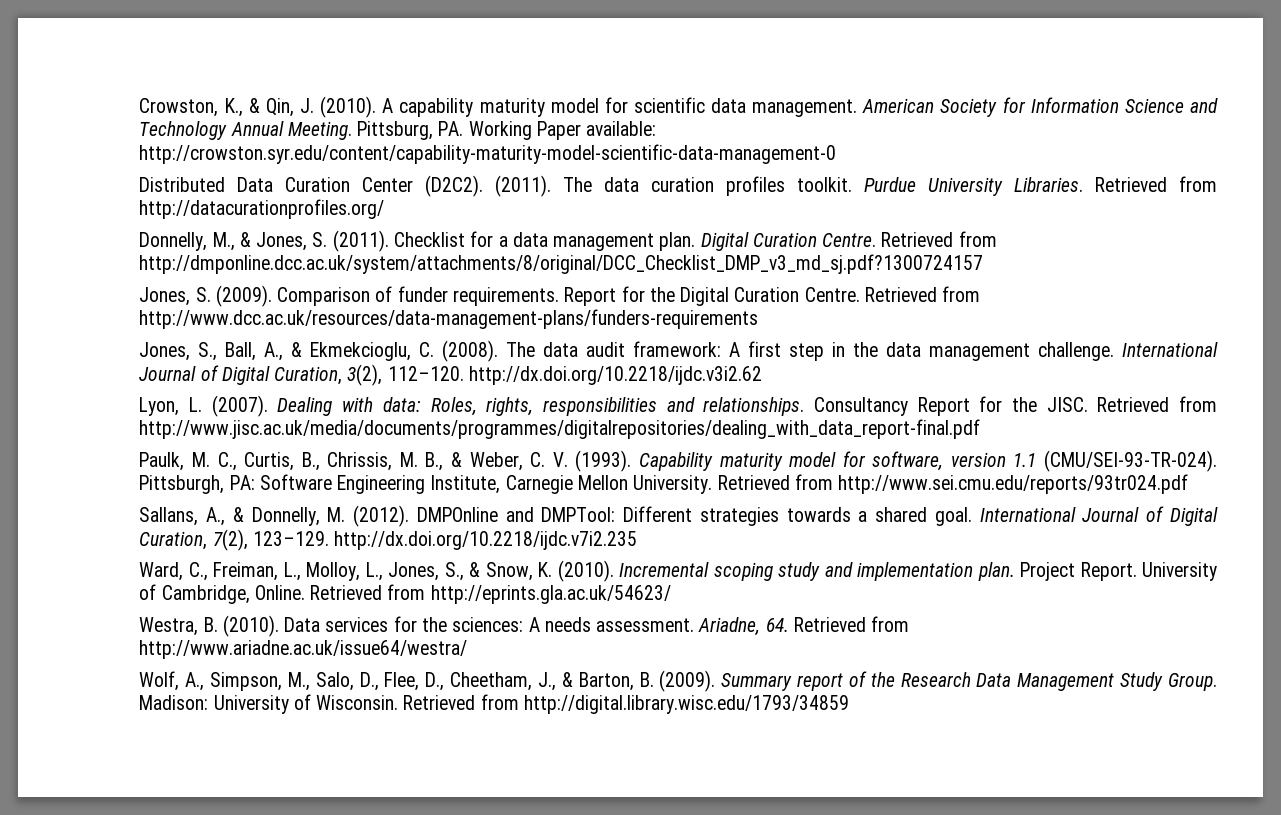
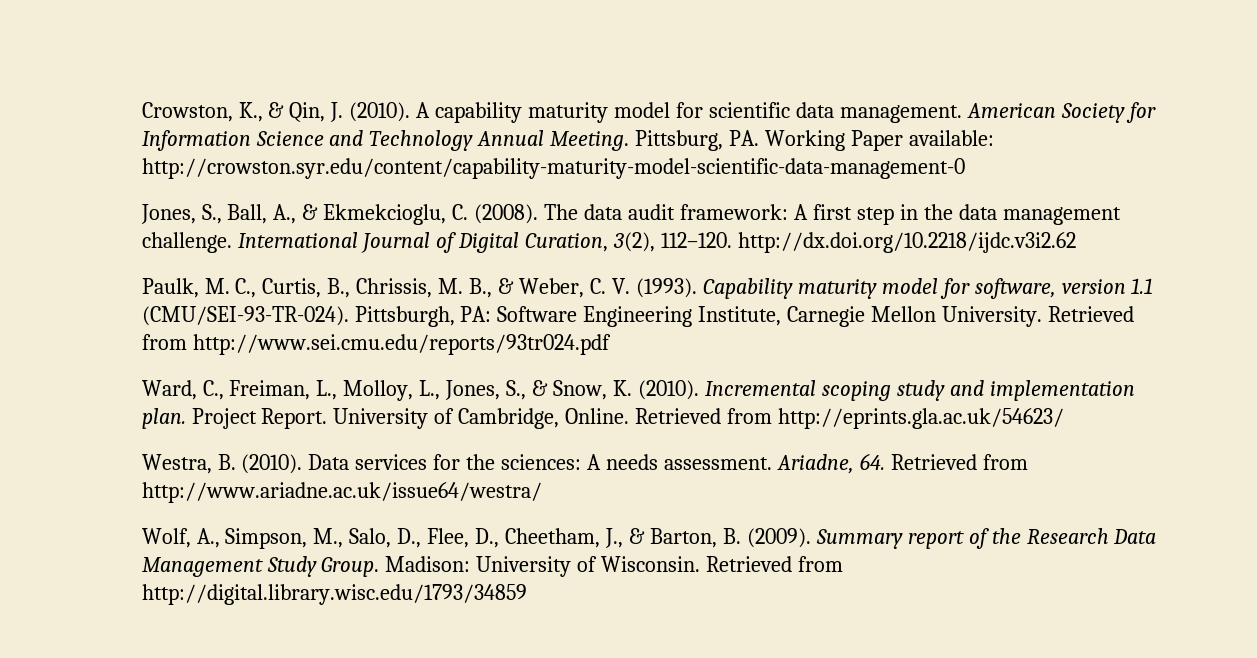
- Distributed Data Curation Center (D2C2). (2011). The data curation profiles toolkit. Purdue University Libraries. Retrieved from http://datacurationprofiles.org/
- Donnelly, M., & Jones, S. (2011). Checklist for a data management plan. Digital Curation Centre. Retrieved from http://dmponline.dcc.ac.uk/system/attachments/8/original/DCC_Checklist_DMP_v3_md_sj.pdf?1300724157
- Jones, S. (2009). Comparison of funder requirements. Report for the Digital Curation Centre. Retrieved from http://www.dcc.ac.uk/resources/data-management-plans/funders-requirements
- Lyon, L. (2007). Dealing with data: Roles, rights, responsibilities and relationships. Consultancy Report for the JISC. Retrieved from http://www.jisc.ac.uk/media/documents/programmes/digitalrepositories/dealing_with_data_report-final.pdf
- Sallans, A., & Donnelly, M. (2012). DMPOnline and DMPTool: Different strategies towards a shared goal. International Journal of Digital Curation, 7(2), 123–129. http://dx.doi.org/10.2218/ijdc.v7i2.235

